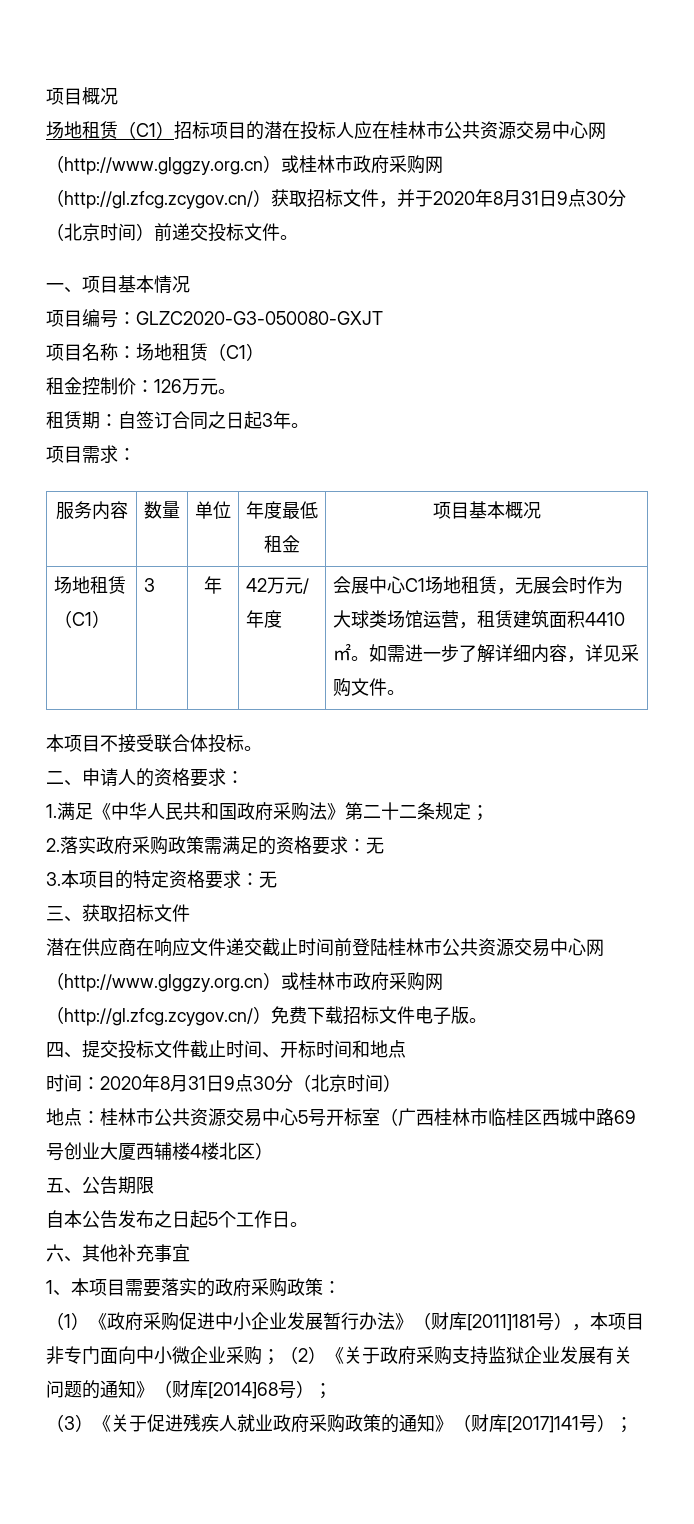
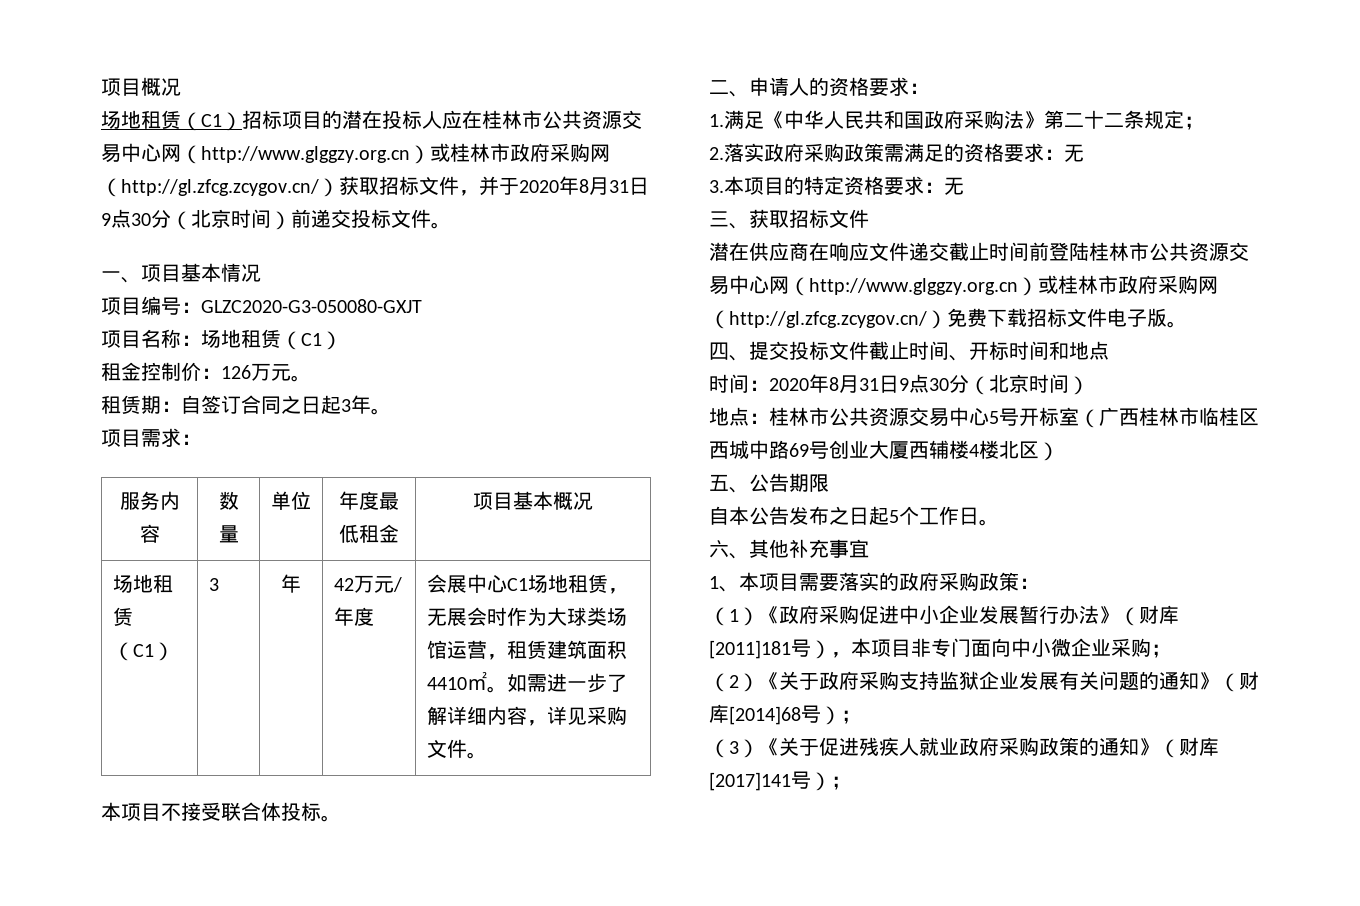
- （1）《政府采购促进中小企业发展暂行办法》（财库[2011]181号），本项目非专门面向中小微企业采购；（2）《关于政府采购支持监狱企业发展有关问题的通知》（财库[2014]68号）；
+ （1）《政府采购促进中小企业发展暂行办法》（财库[2011]181号），本项目非专门面向中小微企业采购；
+ （2）《关于政府采购支持监狱企业发展有关问题的通知》（财库[2014]68号）；

